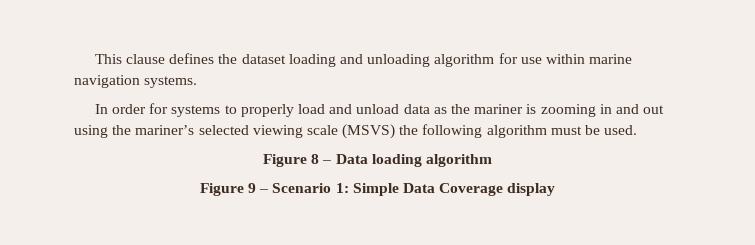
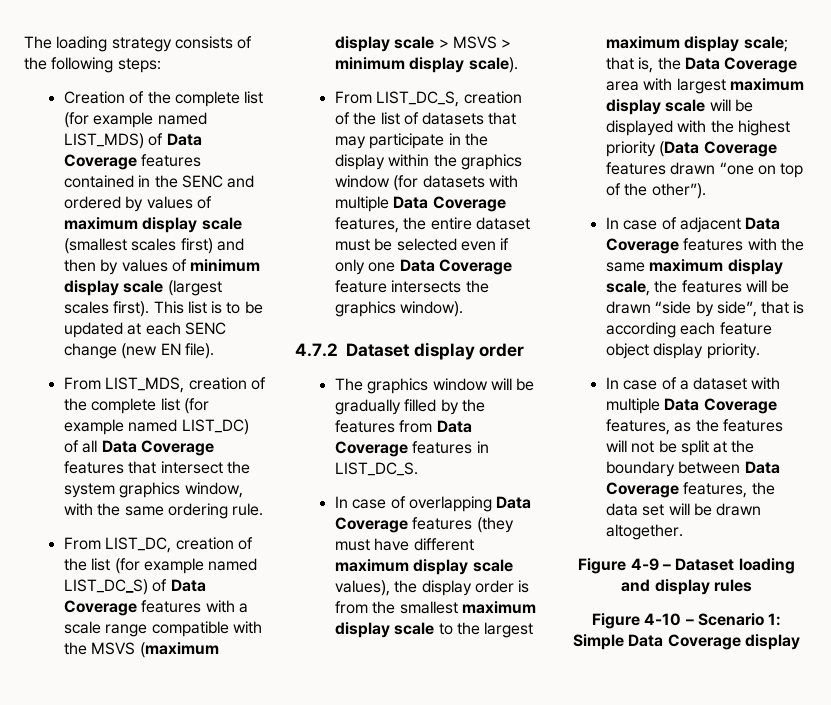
- This clause defines the dataset loading and unloading algorithm for use within marine navigation systems.
- In order for systems to properly load and unload data as the mariner is zooming in and out using the mariner’s selected viewing scale (MSVS) the following algorithm must be used.
- Figure 8 – Data loading algorithm
- Figure 9 – Scenario 1: Simple Data Coverage display
+ The loading strategy consists of the following steps:
+ Creation of the complete list (for example named LIST_MDS) of Data Coverage features contained in the SENC and ordered by values of maximum display scale (smallest scales first) and then by values of minimum display scale (largest scales first). This list is to be updated at each SENC change (new EN file).
+ From LIST_MDS, creation of the complete list (for example named LIST_DC) of all Data Coverage features that intersect the system graphics window, with the same ordering rule.
+ From LIST_DC, creation of the list (for example named LIST_DC_S) of Data Coverage features with a scale range compatible with the MSVS (maximum display scale > MSVS > minimum display scale).
+ From LIST_DC_S, creation of the list of datasets that may participate in the display within the graphics window (for datasets with multiple Data Coverage features, the entire dataset must be selected even if only one Data Coverage feature intersects the graphics window).
+ 4.7.2 Dataset display order
+ The graphics window will be gradually filled by the features from Data Coverage features in LIST_DC_S.
+ In case of overlapping Data Coverage features (they must have different maximum display scale values), the display order is from the smallest maximum display scale to the largest maximum display scale; that is, the Data Coverage area with largest maximum display scale will be displayed with the highest priority (Data Coverage features drawn “one on top of the other”).
+ In case of adjacent Data Coverage features with the same maximum display scale, the features will be drawn “side by side”, that is according each feature object display priority.
+ In case of a dataset with multiple Data Coverage features, as the features will not be split at the boundary between Data Coverage features, the data set will be drawn altogether.
+ Figure 4-9 – Dataset loading and display rules
+ Figure 4-10 – Scenario 1: Simple Data Coverage display

